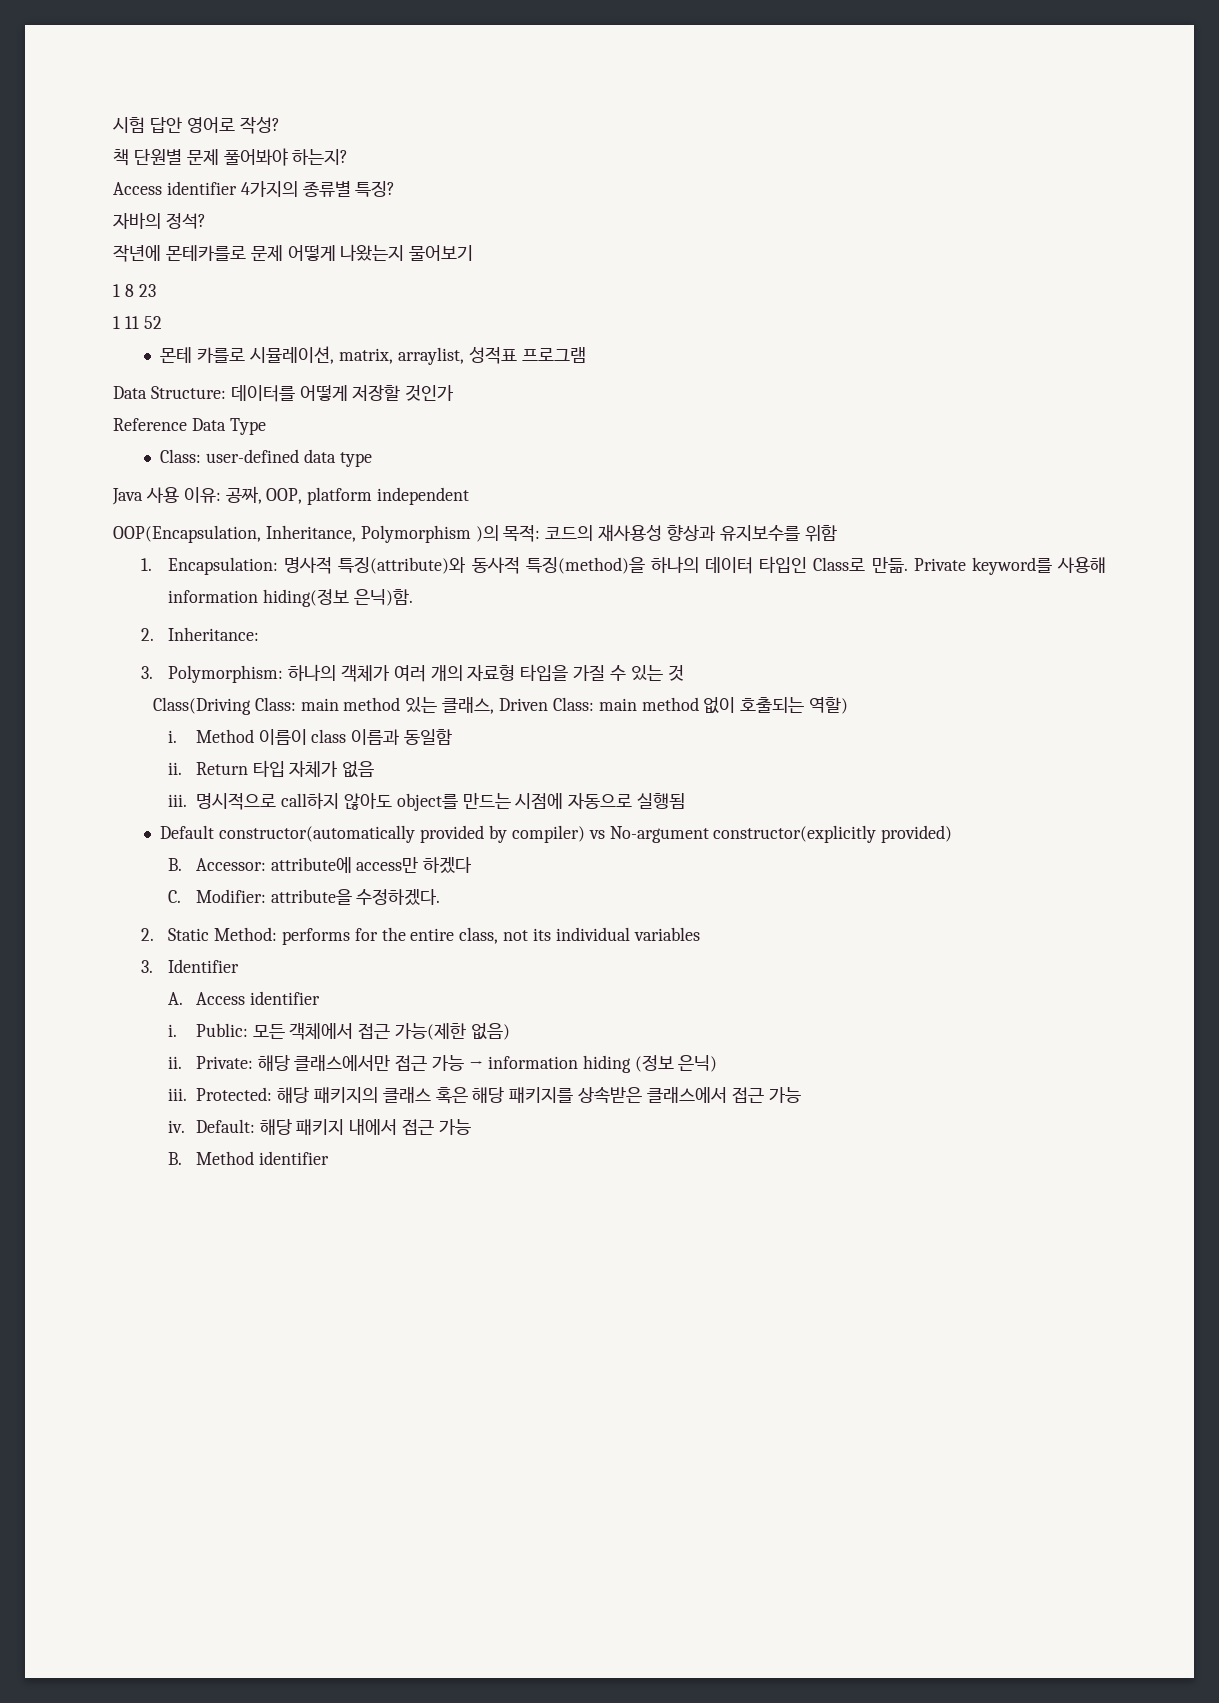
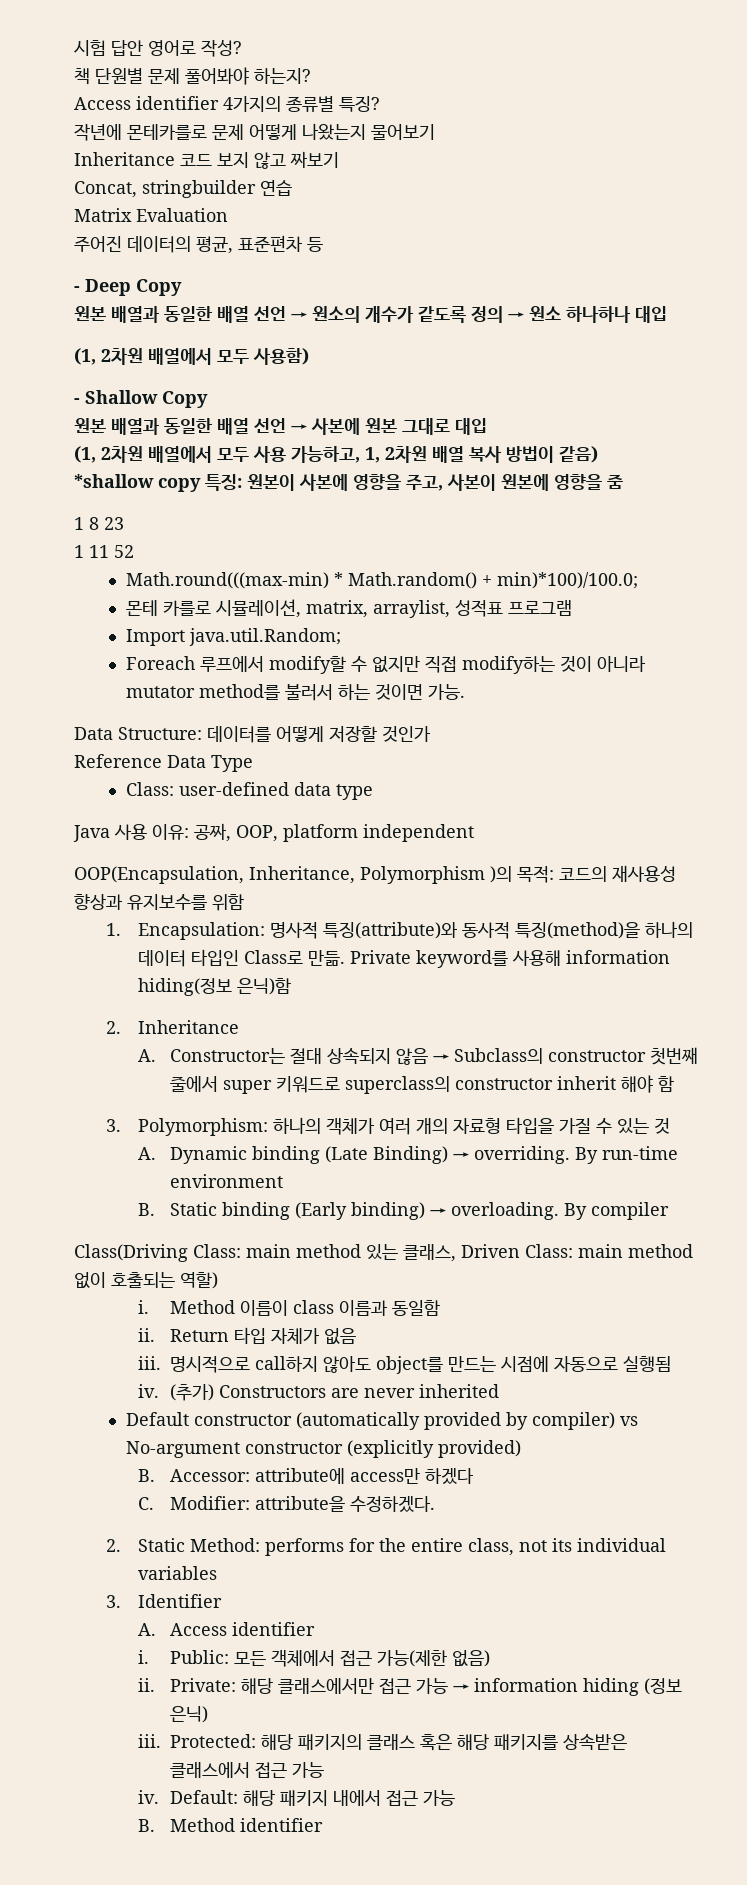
- 자바의 정석?
+ Inheritance 코드 보지 않고 짜보기
+ Concat, stringbuilder 연습
+ Matrix Evaluation
+ 주어진 데이터의 평균, 표준편차 등
+ - Deep Copy
+ 원본 배열과 동일한 배열 선언 → 원소의 개수가 같도록 정의 → 원소 하나하나 대입
+ (1, 2차원 배열에서 모두 사용함)
+ - Shallow Copy
+ 원본 배열과 동일한 배열 선언 → 사본에 원본 그대로 대입
+ (1, 2차원 배열에서 모두 사용 가능하고, 1, 2차원 배열 복사 방법이 같음)
+ *shallow copy 특징: 원본이 사본에 영향을 주고, 사본이 원본에 영향을 줌
+ Math.round(((max-min) * Math.random() + min)*100)/100.0;
+ Import java.util.Random;
+ Foreach 루프에서 modify할 수 없지만 직접 modify하는 것이 아니라 mutator method를 불러서 하는 것이면 가능.
- Private keyword를 사용해 information hiding(정보 은닉)함.
- 2. Inheritance:
+ Private keyword를 사용해 information hiding(정보 은닉)함
+ 2. Inheritance
+ A. Constructor는 절대 상속되지 않음 → Subclass의 constructor 첫번째 줄에서 super 키워드로 superclass의 constructor inherit 해야 함
+ A. Dynamic binding (Late Binding) → overriding. By run-time environment
+ B. Static binding (Early binding) → overloading. By compiler
+ iv. (추가) Constructors are never inherited
- Default constructor(automatically provided by compiler) vs No-argument constructor(explicitly provided)
+ Default constructor (automatically provided by compiler) vs No-argument constructor (explicitly provided)

